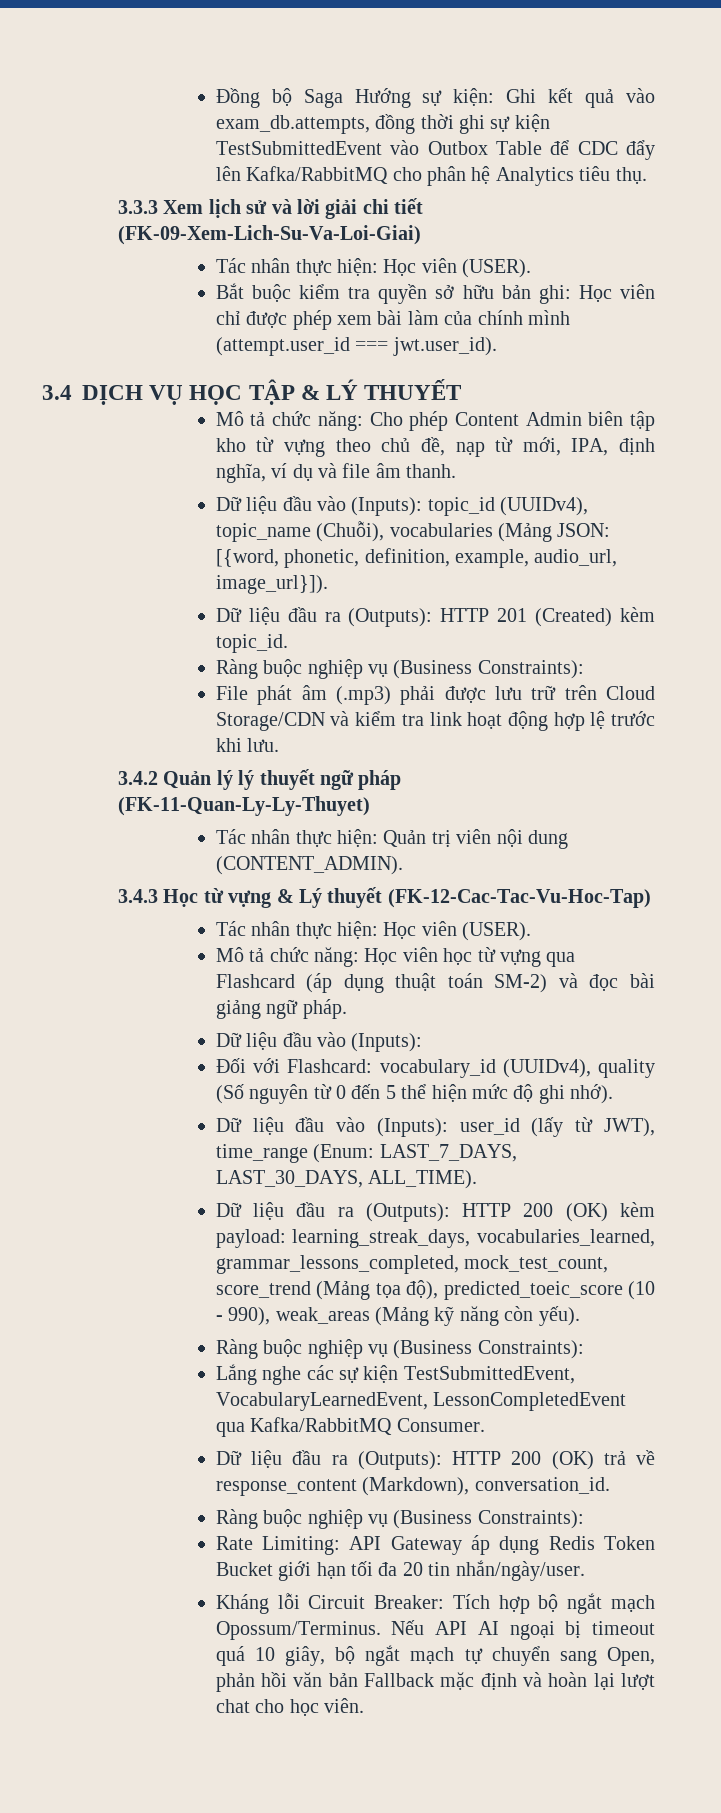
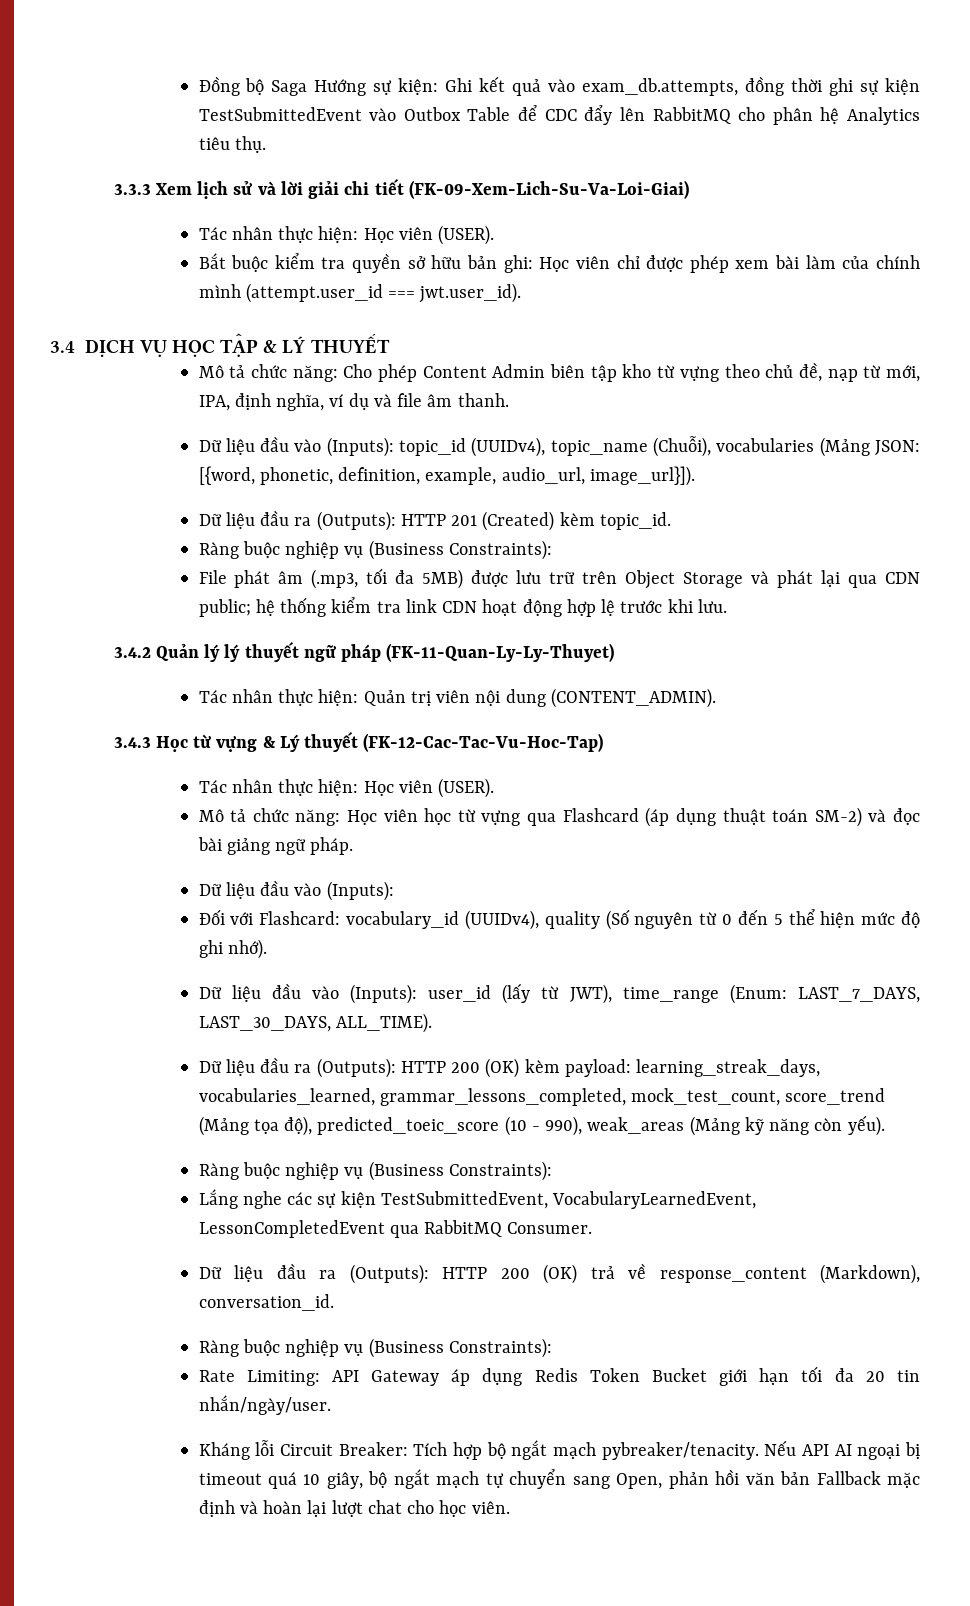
- Đồng bộ Saga Hướng sự kiện: Ghi kết quả vào exam_db.attempts, đồng thời ghi sự kiện TestSubmittedEvent vào Outbox Table để CDC đẩy lên Kafka/RabbitMQ cho phân hệ Analytics tiêu thụ.
+ Đồng bộ Saga Hướng sự kiện: Ghi kết quả vào exam_db.attempts, đồng thời ghi sự kiện TestSubmittedEvent vào Outbox Table để CDC đẩy lên RabbitMQ cho phân hệ Analytics tiêu thụ.
- File phát âm (.mp3) phải được lưu trữ trên Cloud Storage/CDN và kiểm tra link hoạt động hợp lệ trước khi lưu.
+ File phát âm (.mp3, tối đa 5MB) được lưu trữ trên Object Storage và phát lại qua CDN public; hệ thống kiểm tra link CDN hoạt động hợp lệ trước khi lưu.
- Lắng nghe các sự kiện TestSubmittedEvent, VocabularyLearnedEvent, LessonCompletedEvent qua Kafka/RabbitMQ Consumer.
+ Lắng nghe các sự kiện TestSubmittedEvent, VocabularyLearnedEvent, LessonCompletedEvent qua RabbitMQ Consumer.
- Kháng lỗi Circuit Breaker: Tích hợp bộ ngắt mạch Opossum/Terminus.
+ Kháng lỗi Circuit Breaker: Tích hợp bộ ngắt mạch pybreaker/tenacity.

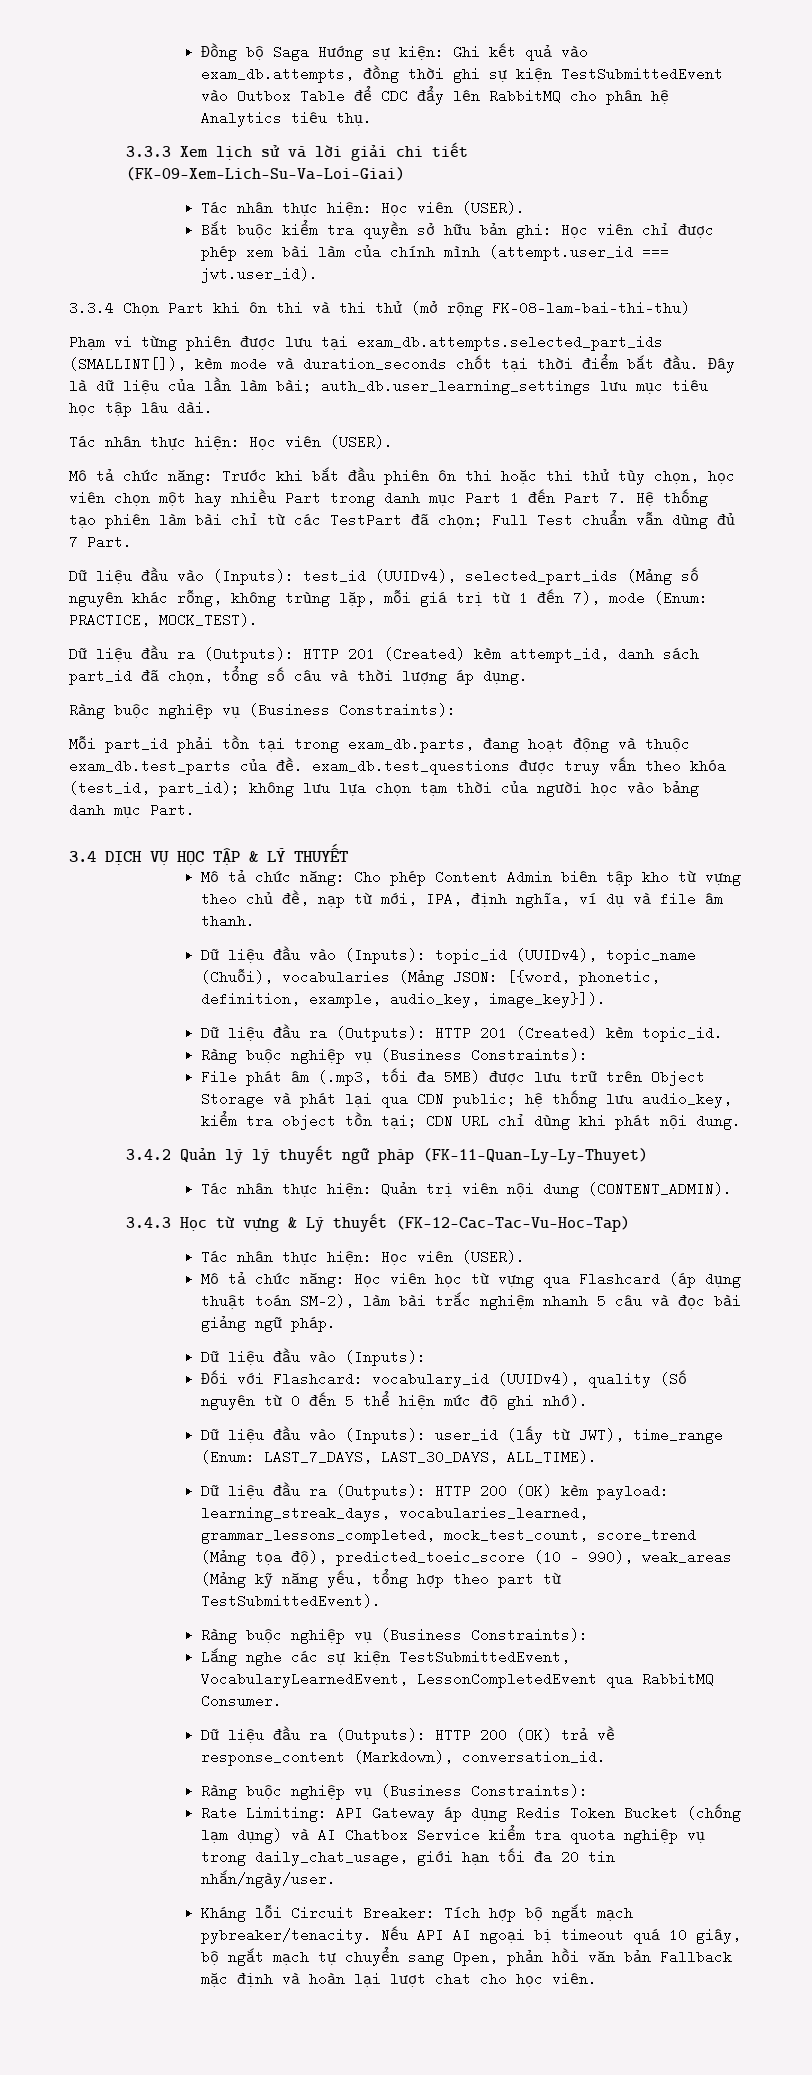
+ 3.3.4 Chọn Part khi ôn thi và thi thử (mở rộng FK-08-lam-bai-thi-thu)
+ Phạm vi từng phiên được lưu tại exam_db.attempts.selected_part_ids (SMALLINT[]), kèm mode và duration_seconds chốt tại thời điểm bắt đầu. Đây là dữ liệu của lần làm bài; auth_db.user_learning_settings lưu mục tiêu học tập lâu dài.
+ Tác nhân thực hiện: Học viên (USER).
+ Mô tả chức năng: Trước khi bắt đầu phiên ôn thi hoặc thi thử tùy chọn, học viên chọn một hay nhiều Part trong danh mục Part 1 đến Part 7. Hệ thống tạo phiên làm bài chỉ từ các TestPart đã chọn; Full Test chuẩn vẫn dùng đủ 7 Part.
+ Dữ liệu đầu vào (Inputs): test_id (UUIDv4), selected_part_ids (Mảng số nguyên khác rỗng, không trùng lặp, mỗi giá trị từ 1 đến 7), mode (Enum: PRACTICE, MOCK_TEST).
+ Dữ liệu đầu ra (Outputs): HTTP 201 (Created) kèm attempt_id, danh sách part_id đã chọn, tổng số câu và thời lượng áp dụng.
+ Ràng buộc nghiệp vụ (Business Constraints):
+ Mỗi part_id phải tồn tại trong exam_db.parts, đang hoạt động và thuộc exam_db.test_parts của đề. exam_db.test_questions được truy vấn theo khóa (test_id, part_id); không lưu lựa chọn tạm thời của người học vào bảng danh mục Part.
- Dữ liệu đầu vào (Inputs): topic_id (UUIDv4), topic_name (Chuỗi), vocabularies (Mảng JSON: [{word, phonetic, definition, example, audio_url, image_url}]).
+ Dữ liệu đầu vào (Inputs): topic_id (UUIDv4), topic_name (Chuỗi), vocabularies (Mảng JSON: [{word, phonetic, definition, example, audio_key, image_key}]).
- File phát âm (.mp3, tối đa 5MB) được lưu trữ trên Object Storage và phát lại qua CDN public; hệ thống kiểm tra link CDN hoạt động hợp lệ trước khi lưu.
+ File phát âm (.mp3, tối đa 5MB) được lưu trữ trên Object Storage và phát lại qua CDN public; hệ thống lưu audio_key, kiểm tra object tồn tại; CDN URL chỉ dùng khi phát nội dung.
- Mô tả chức năng: Học viên học từ vựng qua Flashcard (áp dụng thuật toán SM-2) và đọc bài giảng ngữ pháp.
+ Mô tả chức năng: Học viên học từ vựng qua Flashcard (áp dụng thuật toán SM-2), làm bài trắc nghiệm nhanh 5 câu và đọc bài giảng ngữ pháp.
- Dữ liệu đầu ra (Outputs): HTTP 200 (OK) kèm payload: learning_streak_days, vocabularies_learned, grammar_lessons_completed, mock_test_count, score_trend (Mảng tọa độ), predicted_toeic_score (10 - 990), weak_areas (Mảng kỹ năng còn yếu).
+ Dữ liệu đầu ra (Outputs): HTTP 200 (OK) kèm payload: learning_streak_days, vocabularies_learned, grammar_lessons_completed, mock_test_count, score_trend (Mảng tọa độ), predicted_toeic_score (10 - 990), weak_areas (Mảng kỹ năng yếu, tổng hợp theo part từ TestSubmittedEvent).
- Rate Limiting: API Gateway áp dụng Redis Token Bucket giới hạn tối đa 20 tin nhắn/ngày/user.
+ Rate Limiting: API Gateway áp dụng Redis Token Bucket (chống lạm dụng) và AI Chatbox Service kiểm tra quota nghiệp vụ trong daily_chat_usage, giới hạn tối đa 20 tin nhắn/ngày/user.

